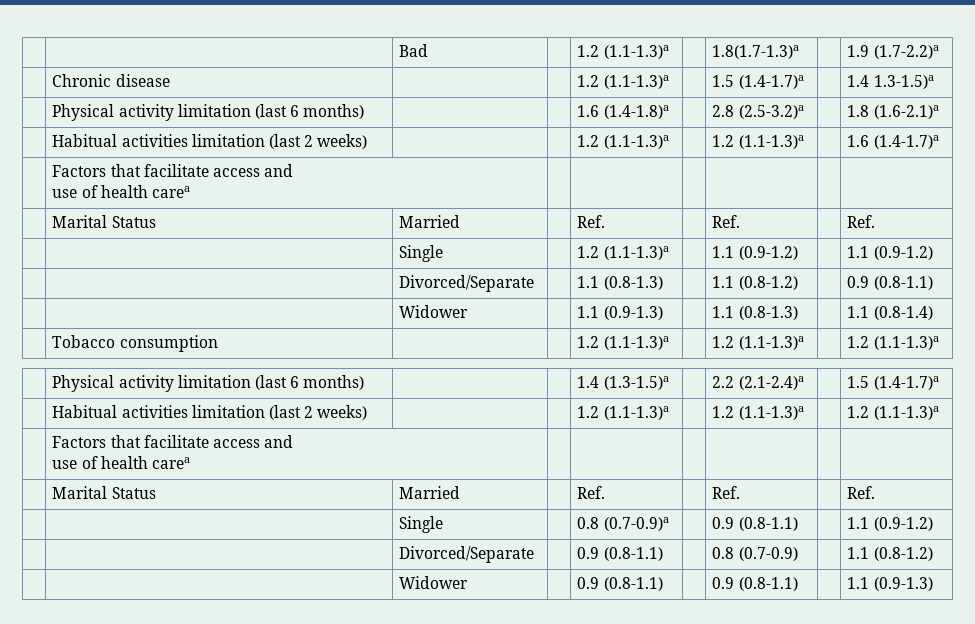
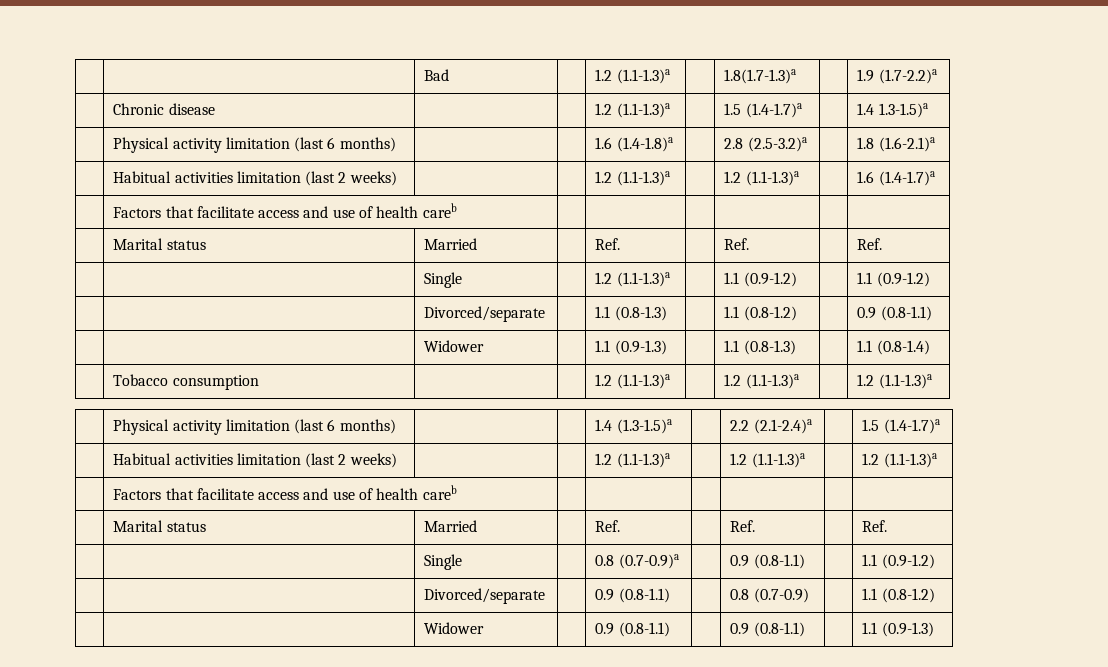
  | Habitual activities limitation (last 2 weeks) | | | 1.2 (1.1-1.3)a | | 1.2 (1.1-1.3)a | | 1.6 (1.4-1.7)a
- | Factors that facilitate access and
- use of health carea | | | | | |
- | Marital Status | Married | | Ref. | | Ref. | | Ref.
+ | Factors that facilitate access and use of health careb | | | | | |
+ | Marital status | Married | | Ref. | | Ref. | | Ref.
- | | Divorced/Separate | | 1.1 (0.8-1.3) | | 1.1 (0.8-1.2) | | 0.9 (0.8-1.1)
+ | | Divorced/separate | | 1.1 (0.8-1.3) | | 1.1 (0.8-1.2) | | 0.9 (0.8-1.1)
  | Habitual activities limitation (last 2 weeks) | | | 1.2 (1.1-1.3)a | | 1.2 (1.1-1.3)a | | 1.2 (1.1-1.3)a
- | Factors that facilitate access and
- use of health carea | | | | | |
- | Marital Status | Married | | Ref. | | Ref. | | Ref.
+ | Factors that facilitate access and use of health careb | | | | | |
+ | Marital status | Married | | Ref. | | Ref. | | Ref.
- | | Divorced/Separate | | 0.9 (0.8-1.1) | | 0.8 (0.7-0.9) | | 1.1 (0.8-1.2)
+ | | Divorced/separate | | 0.9 (0.8-1.1) | | 0.8 (0.7-0.9) | | 1.1 (0.8-1.2)

